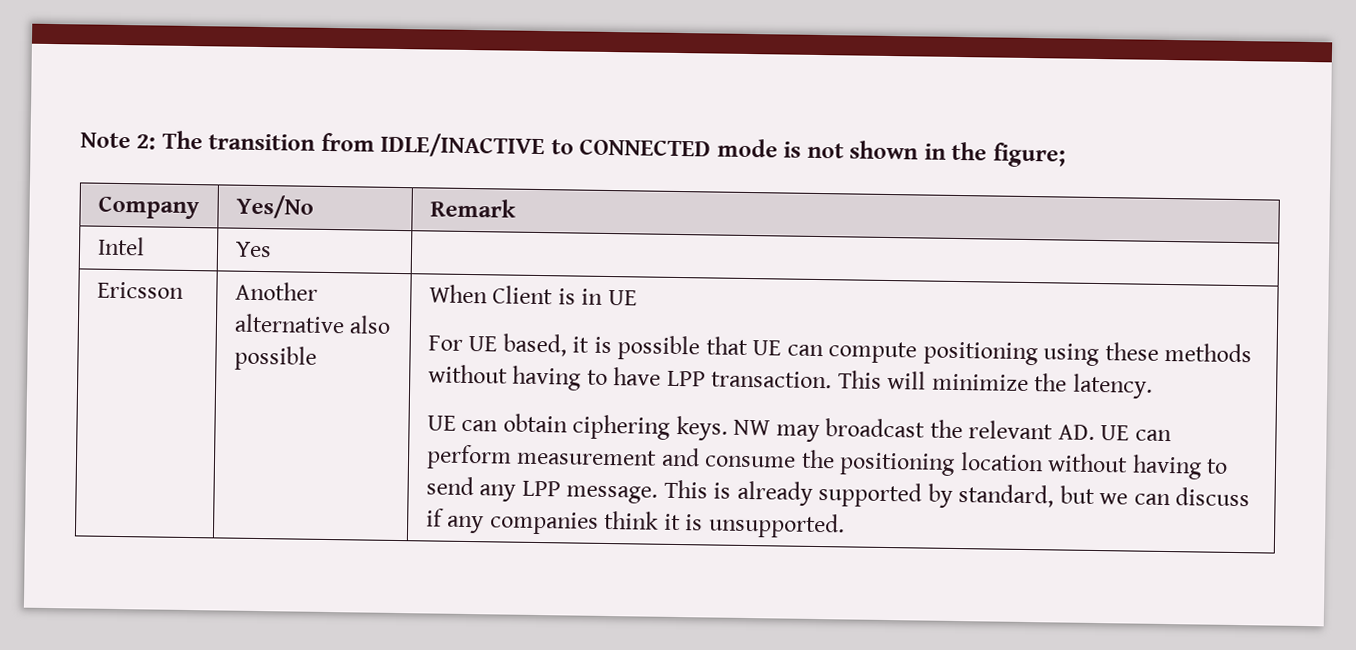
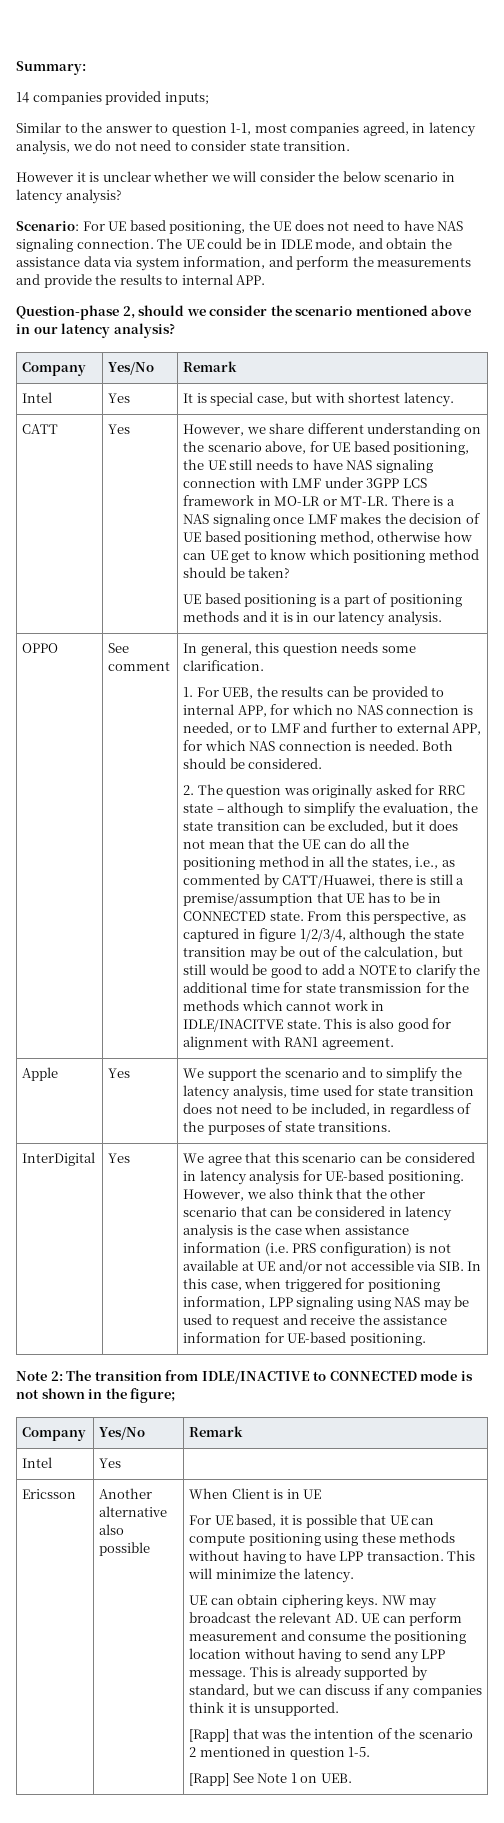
+ Summary:
+ 14 companies provided inputs;
+ Similar to the answer to question 1-1, most companies agreed, in latency analysis, we do not need to consider state transition.
+ However it is unclear whether we will consider the below scenario in latency analysis?
+ Scenario: For UE based positioning, the UE does not need to have NAS signaling connection. The UE could be in IDLE mode, and obtain the assistance data via system information, and perform the measurements and provide the results to internal APP.
+ Question-phase 2, should we consider the scenario mentioned above in our latency analysis?
+ Company | Yes/No | Remark
+ Intel | Yes | It is special case, but with shortest latency.
+ CATT | Yes | However, we share different understanding on the scenario above, for UE based positioning, the UE still needs to have NAS signaling connection with LMF under 3GPP LCS framework in MO-LR or MT-LR. There is a NAS signaling once LMF makes the decision of UE based positioning method, otherwise how can UE get to know which positioning method should be taken?
+ UE based positioning is a part of positioning methods and it is in our latency analysis.
+ OPPO | See comment | In general, this question needs some clarification.
+ 1. For UEB, the results can be provided to internal APP, for which no NAS connection is needed, or to LMF and further to external APP, for which NAS connection is needed. Both should be considered.
+ 2. The question was originally asked for RRC state – although to simplify the evaluation, the state transition can be excluded, but it does not mean that the UE can do all the positioning method in all the states, i.e., as commented by CATT/Huawei, there is still a premise/assumption that UE has to be in CONNECTED state. From this perspective, as captured in figure 1/2/3/4, although the state transition may be out of the calculation, but still would be good to add a NOTE to clarify the additional time for state transmission for the methods which cannot work in IDLE/INACITVE state. This is also good for alignment with RAN1 agreement.
+ Apple | Yes | We support the scenario and to simplify the latency analysis, time used for state transition does not need to be included, in regardless of the purposes of state transitions.
+ InterDigital | Yes | We agree that this scenario can be considered in latency analysis for UE-based positioning. However, we also think that the other scenario that can be considered in latency analysis is the case when assistance information (i.e. PRS configuration) is not available at UE and/or not accessible via SIB. In this case, when triggered for positioning information, LPP signaling using NAS may be used to request and receive the assistance information for UE-based positioning.
+ [Rapp] that was the intention of the scenario 2 mentioned in question 1-5.
+ [Rapp] See Note 1 on UEB.

